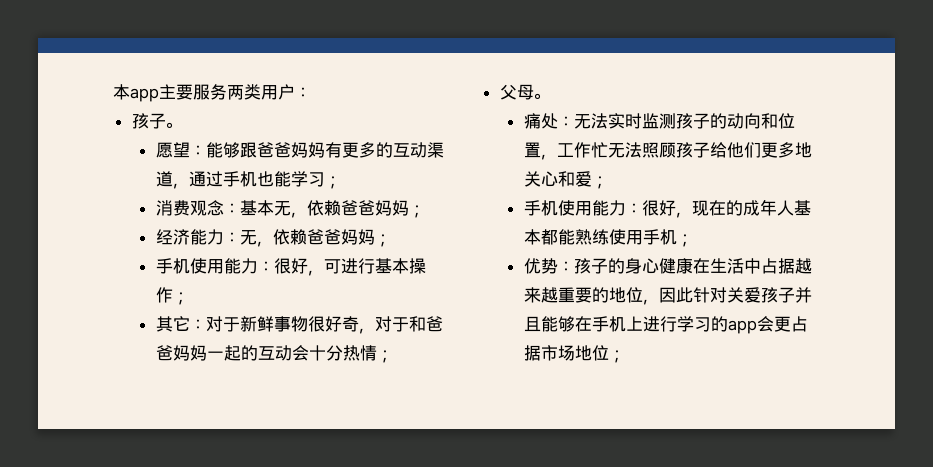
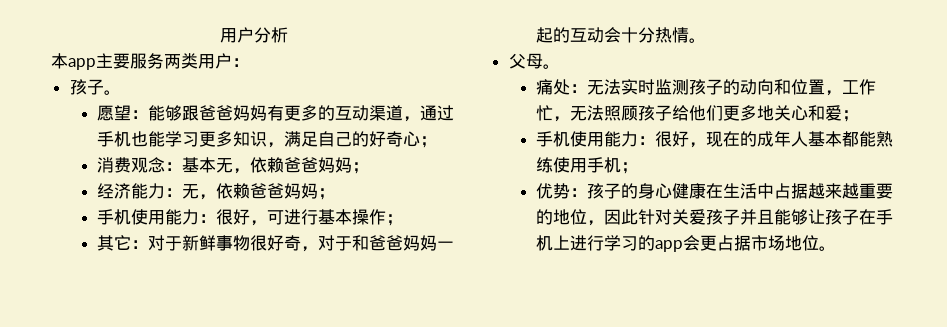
+ 用户分析
- 愿望：能够跟爸爸妈妈有更多的互动渠道，通过手机也能学习；
+ 愿望：能够跟爸爸妈妈有更多的互动渠道，通过手机也能学习更多知识，满足自己的好奇心；
- 其它：对于新鲜事物很好奇，对于和爸爸妈妈一起的互动会十分热情；
+ 其它：对于新鲜事物很好奇，对于和爸爸妈妈一起的互动会十分热情。
- 痛处：无法实时监测孩子的动向和位置，工作忙无法照顾孩子给他们更多地关心和爱；
+ 痛处：无法实时监测孩子的动向和位置，工作忙，无法照顾孩子给他们更多地关心和爱；
- 优势：孩子的身心健康在生活中占据越来越重要的地位，因此针对关爱孩子并且能够在手机上进行学习的app会更占据市场地位；
+ 优势：孩子的身心健康在生活中占据越来越重要的地位，因此针对关爱孩子并且能够让孩子在手机上进行学习的app会更占据市场地位。

